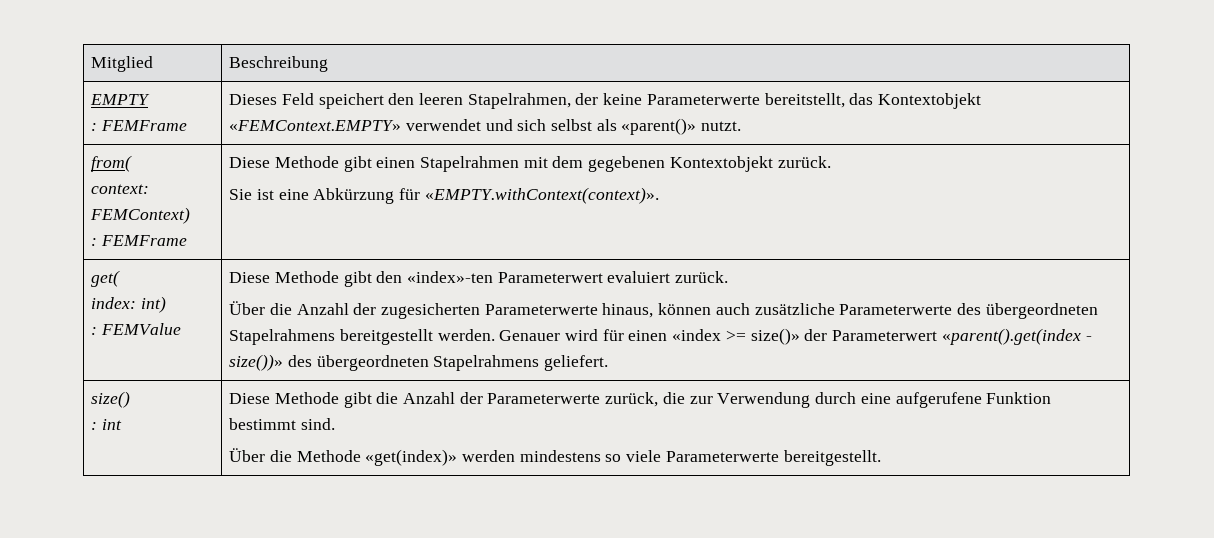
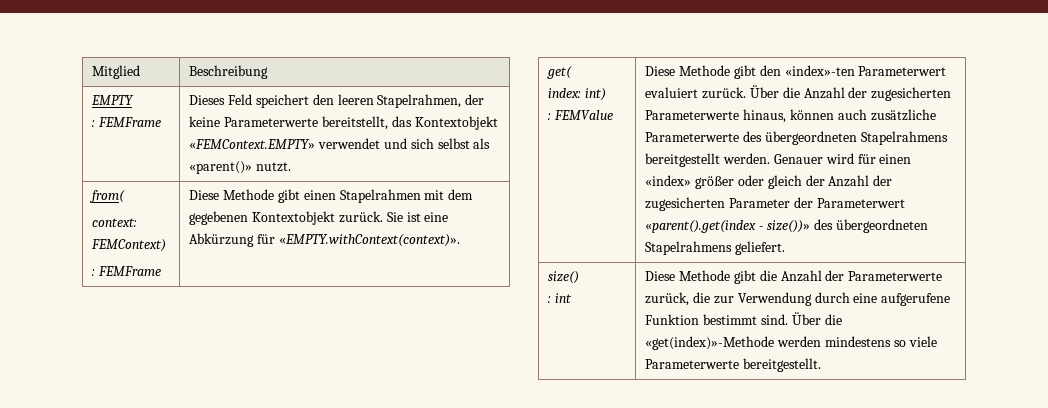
  from(
  context: FEMContext)
- : FEMFrame | Diese Methode gibt einen Stapelrahmen mit dem gegebenen Kontextobjekt zurück.
- Sie ist eine Abkürzung für «EMPTY.withContext(context)».
+ : FEMFrame | Diese Methode gibt einen Stapelrahmen mit dem gegebenen Kontextobjekt zurück. Sie ist eine Abkürzung für «EMPTY.withContext(context)».
- Diese Methode gibt den «index»-ten Parameterwert evaluiert zurück.
- Über die Anzahl der zugesicherten Parameterwerte hinaus, können auch zusätzliche Parameterwerte des übergeordneten Stapelrahmens bereitgestellt werden.
+ Diese Methode gibt den «index»-ten Parameterwert evaluiert zurück. Über die Anzahl der zugesicherten Parameterwerte hinaus, können auch zusätzliche Parameterwerte des übergeordneten Stapelrahmens bereitgestellt werden.
- Genauer wird für einen «index >= size()» der Parameterwert «parent().get(index - size())» des übergeordneten Stapelrahmens geliefert.
+ Genauer wird für einen «index» größer oder gleich der Anzahl der zugesicherten Parameter der Parameterwert «parent().get(index - size())» des übergeordneten Stapelrahmens geliefert.
  size()
- : int | Diese Methode gibt die Anzahl der Parameterwerte zurück, die zur Verwendung durch eine aufgerufene Funktion bestimmt sind.
- Über die Methode «get(index)» werden mindestens so viele Parameterwerte bereitgestellt.
+ : int | Diese Methode gibt die Anzahl der Parameterwerte zurück, die zur Verwendung durch eine aufgerufene Funktion bestimmt sind. Über die «get(index)»-Methode werden mindestens so viele Parameterwerte bereitgestellt.

